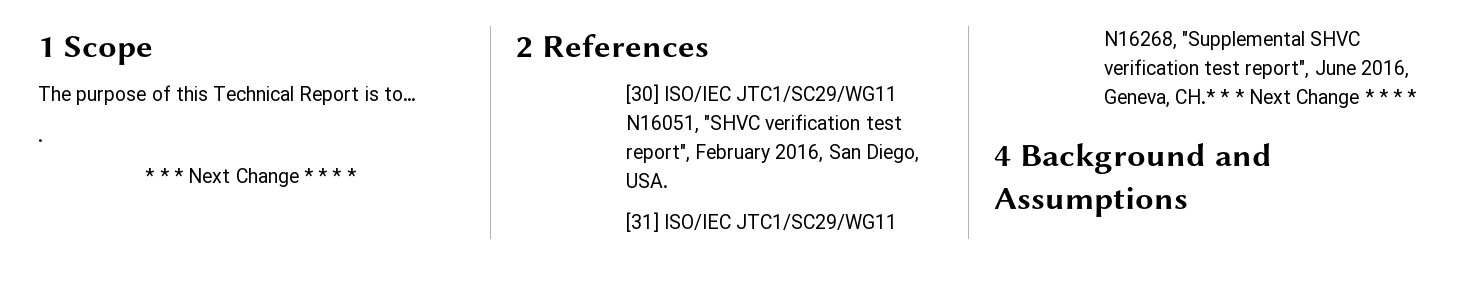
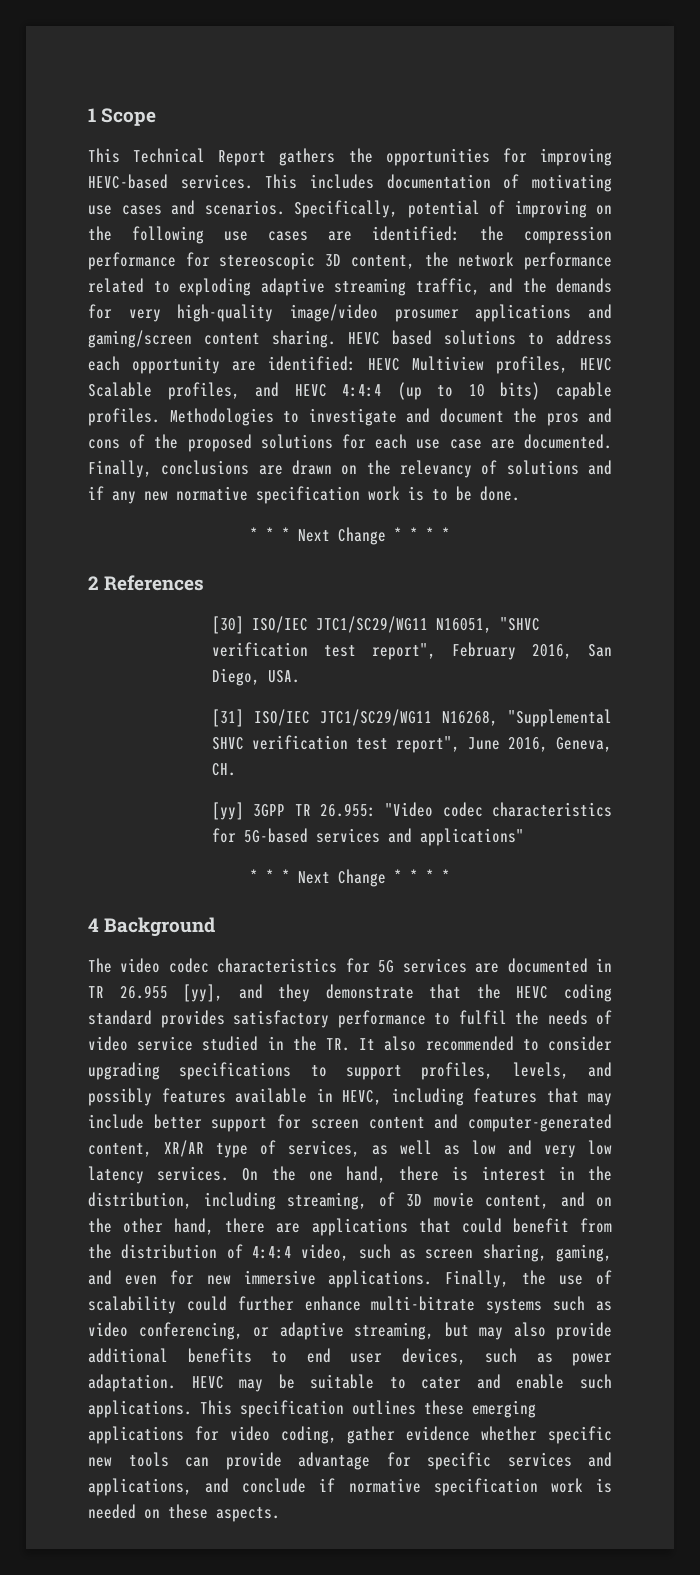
- The purpose of this Technical Report is to…
- .
+ This Technical Report gathers the opportunities for improving HEVC-based services. This includes documentation of motivating use cases and scenarios. Specifically, potential of improving on the following use cases are identified: the compression performance for stereoscopic 3D content, the network performance related to exploding adaptive streaming traffic, and the demands for very high-quality image/video prosumer applications and gaming/screen content sharing. HEVC based solutions to address each opportunity are identified: HEVC Multiview profiles, HEVC Scalable profiles, and HEVC 4:4:4 (up to 10 bits) capable profiles. Methodologies to investigate and document the pros and cons of the proposed solutions for each use case are documented. Finally, conclusions are drawn on the relevancy of solutions and if any new normative specification work is to be done.
- [31] ISO/IEC JTC1/SC29/WG11 N16268, "Supplemental SHVC verification test report", June 2016, Geneva, CH.* * * Next Change * * * *
+ [31] ISO/IEC JTC1/SC29/WG11 N16268, "Supplemental SHVC verification test report", June 2016, Geneva, CH.
+ [yy] 3GPP TR 26.955: "Video codec characteristics for 5G-based services and applications"
+ * * * Next Change * * * *
- 4 Background and Assumptions
+ 4 Background
+ The video codec characteristics for 5G services are documented in TR 26.955 [yy], and they demonstrate that the HEVC coding standard provides satisfactory performance to fulfil the needs of video service studied in the TR. It also recommended to consider upgrading specifications to support profiles, levels, and possibly features available in HEVC, including features that may include better support for screen content and computer-generated content, XR/AR type of services, as well as low and very low latency services. On the one hand, there is interest in the distribution, including streaming, of 3D movie content, and on the other hand, there are applications that could benefit from the distribution of 4:4:4 video, such as screen sharing, gaming, and even for new immersive applications. Finally, the use of scalability could further enhance multi-bitrate systems such as video conferencing, or adaptive streaming, but may also provide additional benefits to end user devices, such as power adaptation. HEVC may be suitable to cater and enable such applications. This specification outlines these emerging applications for video coding, gather evidence whether specific new tools can provide advantage for specific services and applications, and conclude if normative specification work is needed on these aspects.

